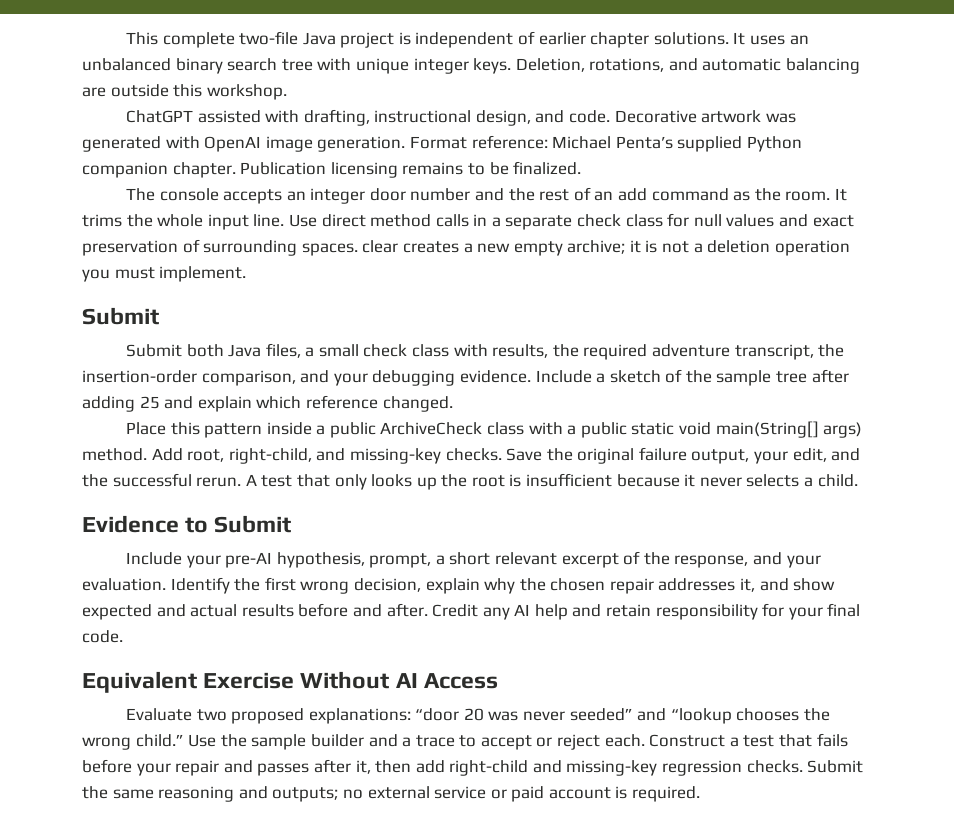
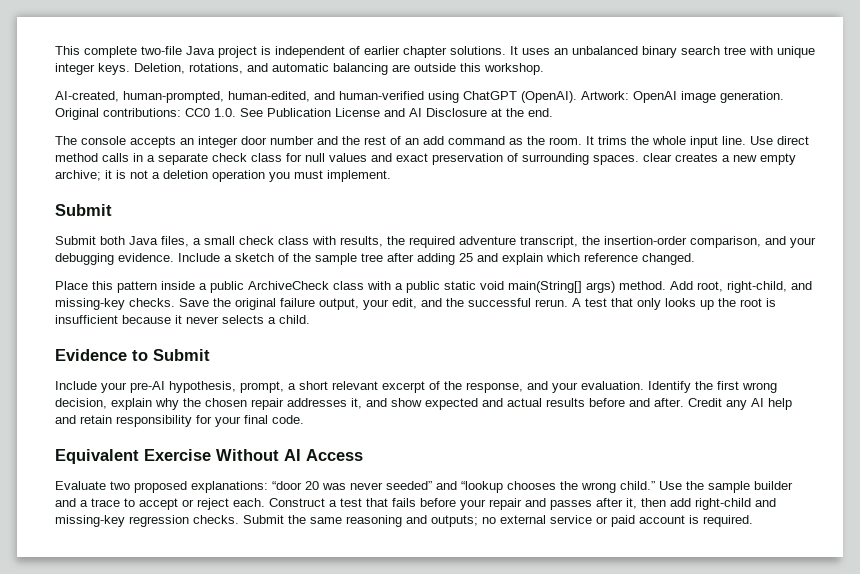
- ChatGPT assisted with drafting, instructional design, and code. Decorative artwork was generated with OpenAI image generation. Format reference: Michael Penta’s supplied Python companion chapter. Publication licensing remains to be finalized.
+ AI-created, human-prompted, human-edited, and human-verified using ChatGPT (OpenAI). Artwork: OpenAI image generation. Original contributions: CC0 1.0. See Publication License and AI Disclosure at the end.

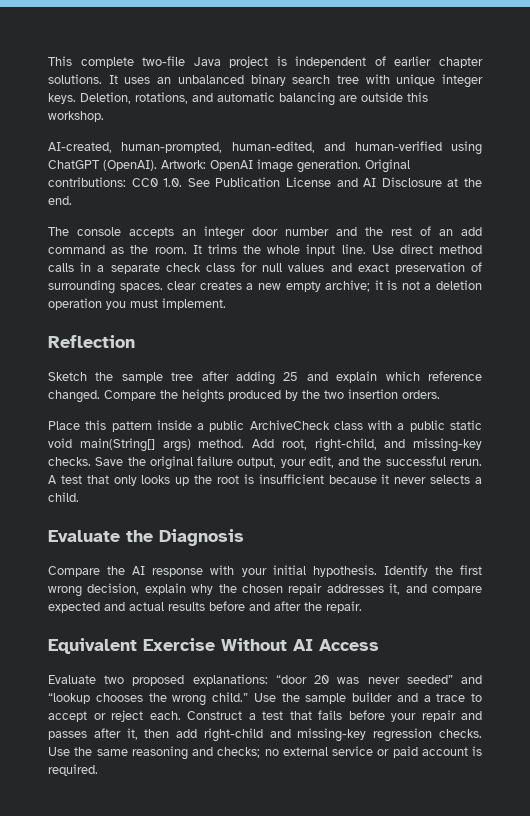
  Use direct method calls in a separate check class for null values and exact preservation of surrounding spaces. clear creates a new empty archive; it is not a deletion operation you must implement.
- Submit
- Submit both Java files, a small check class with results, the required adventure transcript, the insertion-order comparison, and your debugging evidence. Include a sketch of the sample tree after adding 25 and explain which reference changed.
+ Reflection
+ Sketch the sample tree after adding 25 and explain which reference changed. Compare the heights produced by the two insertion orders.
- Evidence to Submit
- Include your pre-AI hypothesis, prompt, a short relevant excerpt of the response, and your evaluation.
+ Evaluate the Diagnosis
+ Compare the AI response with your initial hypothesis.
- Identify the first wrong decision, explain why the chosen repair addresses it, and show expected and actual results before and after. Credit any AI help and retain responsibility for your final code.
+ Identify the first wrong decision, explain why the chosen repair addresses it, and compare expected and actual results before and after the repair.
- Submit the same reasoning and outputs; no external service or paid account is required.
+ Use the same reasoning and checks; no external service or paid account is required.

